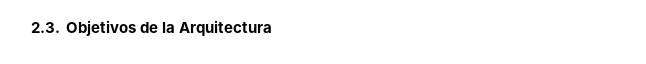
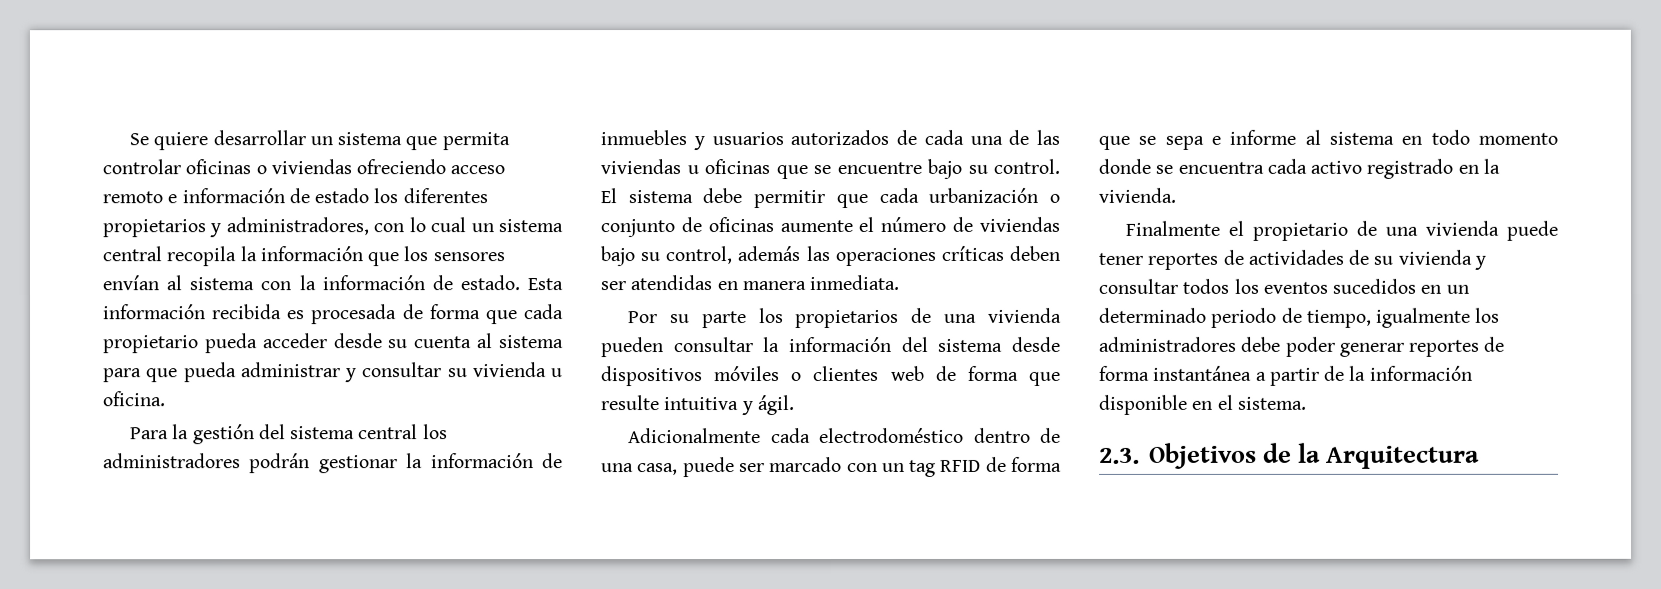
+ Se quiere desarrollar un sistema que permita controlar oficinas o viviendas ofreciendo acceso remoto e información de estado los diferentes propietarios y administradores, con lo cual un sistema central recopila la información que los sensores envían al sistema con la información de estado. Esta información recibida es procesada de forma que cada propietario pueda acceder desde su cuenta al sistema para que pueda administrar y consultar su vivienda u oficina.
+ Para la gestión del sistema central los administradores podrán gestionar la información de inmuebles y usuarios autorizados de cada una de las viviendas u oficinas que se encuentre bajo su control. El sistema debe permitir que cada urbanización o conjunto de oficinas aumente el número de viviendas bajo su control, además las operaciones críticas deben ser atendidas en manera inmediata.
+ Por su parte los propietarios de una vivienda pueden consultar la información del sistema desde dispositivos móviles o clientes web de forma que resulte intuitiva y ágil.
+ Adicionalmente cada electrodoméstico dentro de una casa, puede ser marcado con un tag RFID de forma que se sepa e informe al sistema en todo momento donde se encuentra cada activo registrado en la vivienda.
+ Finalmente el propietario de una vivienda puede tener reportes de actividades de su vivienda y consultar todos los eventos sucedidos en un determinado periodo de tiempo, igualmente los administradores debe poder generar reportes de forma instantánea a partir de la información disponible en el sistema.

